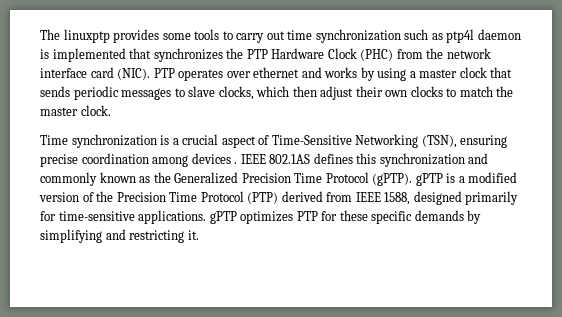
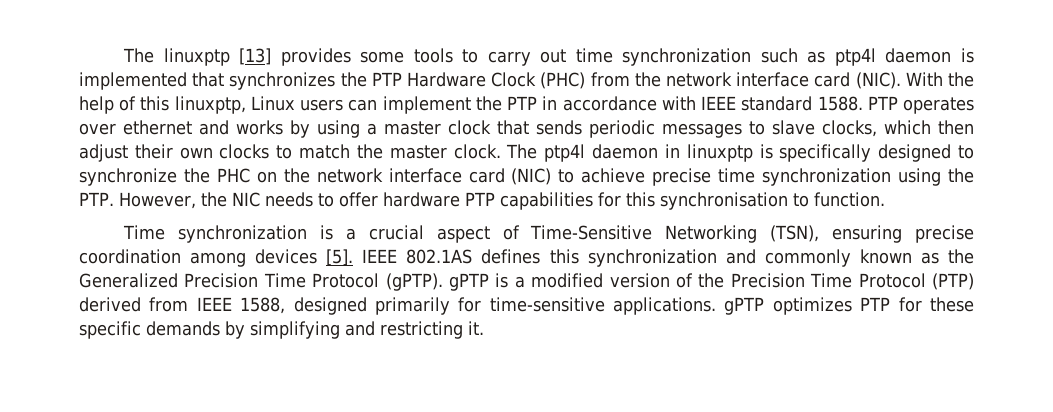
- The linuxptp provides some tools to carry out time synchronization such as ptp4l daemon is implemented that synchronizes the PTP Hardware Clock (PHC) from the network interface card (NIC).
+ The linuxptp [13] provides some tools to carry out time synchronization such as ptp4l daemon is implemented that synchronizes the PTP Hardware Clock (PHC) from the network interface card (NIC).
+ With the help of this linuxptp, Linux users can implement the PTP in accordance with IEEE standard 1588.
+ The ptp4l daemon in linuxptp is specifically designed to synchronize the PHC on the network interface card (NIC) to achieve precise time synchronization using the PTP. However, the NIC needs to offer hardware PTP capabilities for this synchronisation to function.
- Time synchronization is a crucial aspect of Time-Sensitive Networking (TSN), ensuring precise coordination among devices .
+ Time synchronization is a crucial aspect of Time-Sensitive Networking (TSN), ensuring precise coordination among devices [5].

